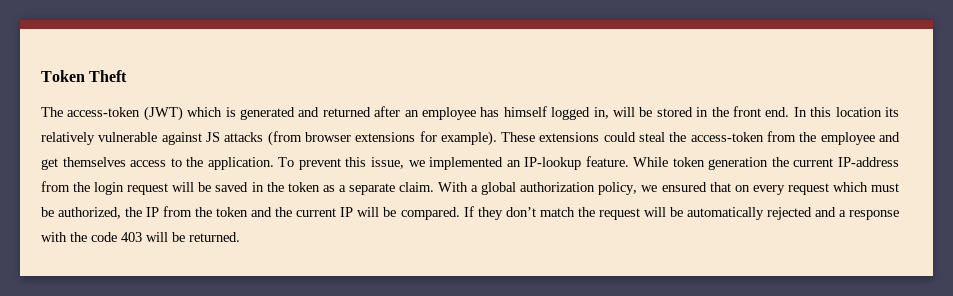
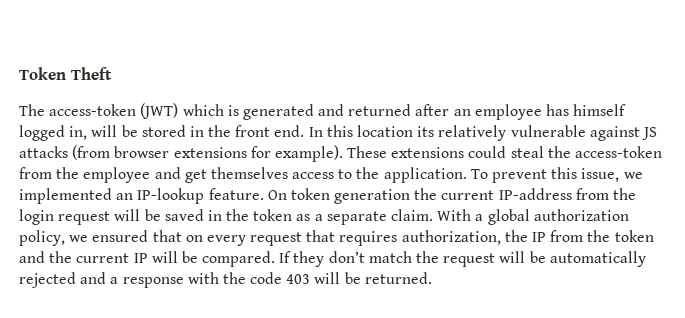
- While token generation the current IP-address from the login request will be saved in the token as a separate claim.
+ On token generation the current IP-address from the login request will be saved in the token as a separate claim.
- With a global authorization policy, we ensured that on every request which must be authorized, the IP from the token and the current IP will be compared.
+ With a global authorization policy, we ensured that on every request that requires authorization, the IP from the token and the current IP will be compared.

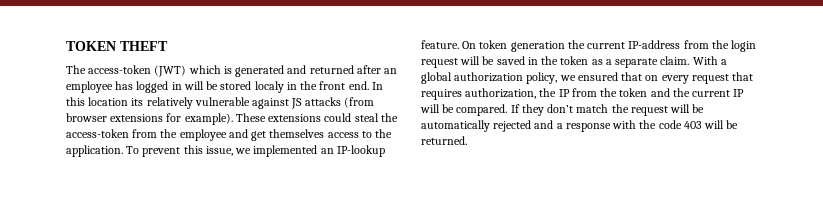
- Token Theft
+ TOKEN THEFT
- The access-token (JWT) which is generated and returned after an employee has himself logged in, will be stored in the front end.
+ The access-token (JWT) which is generated and returned after an employee has logged in will be stored localy in the front end.

